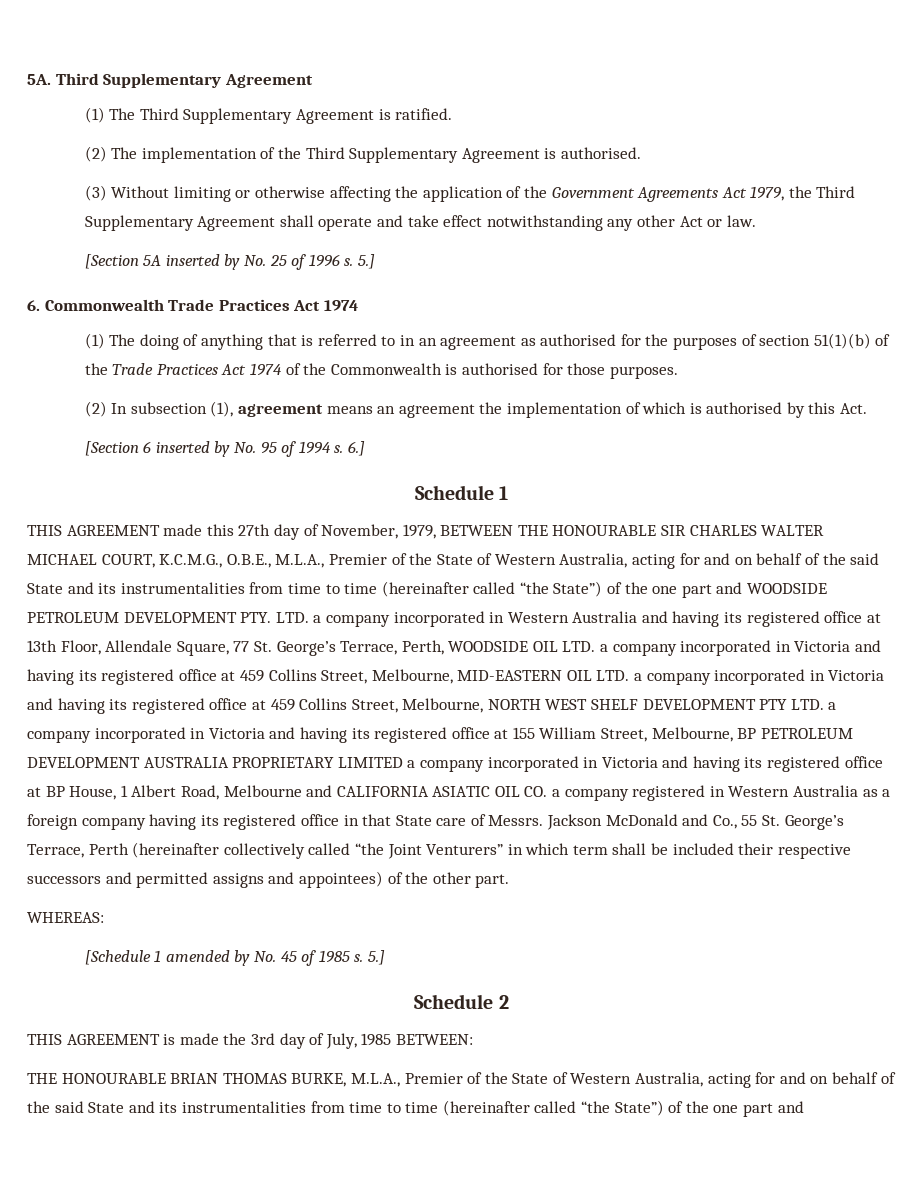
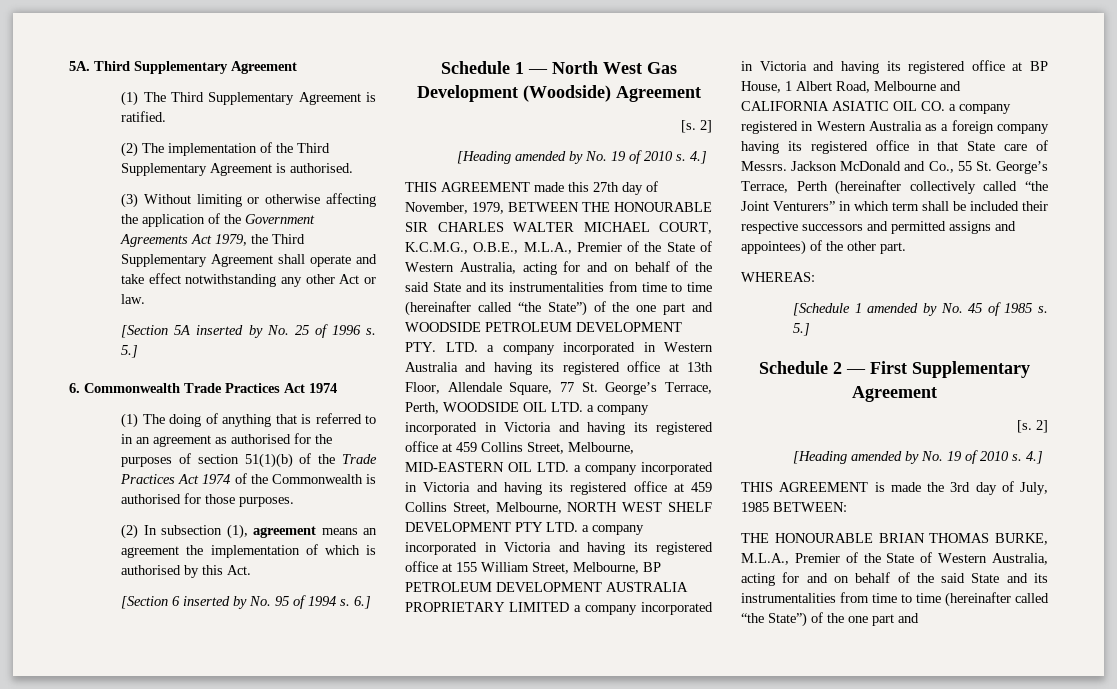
- Schedule 1
+ Schedule 1 — North West Gas Development (Woodside) Agreement
+ [s. 2]
+ [Heading amended by No. 19 of 2010 s. 4.]
- Schedule 2
+ Schedule 2 — First Supplementary Agreement
+ [s. 2]
+ [Heading amended by No. 19 of 2010 s. 4.]

